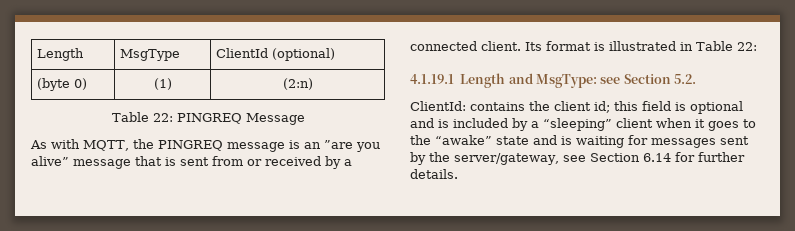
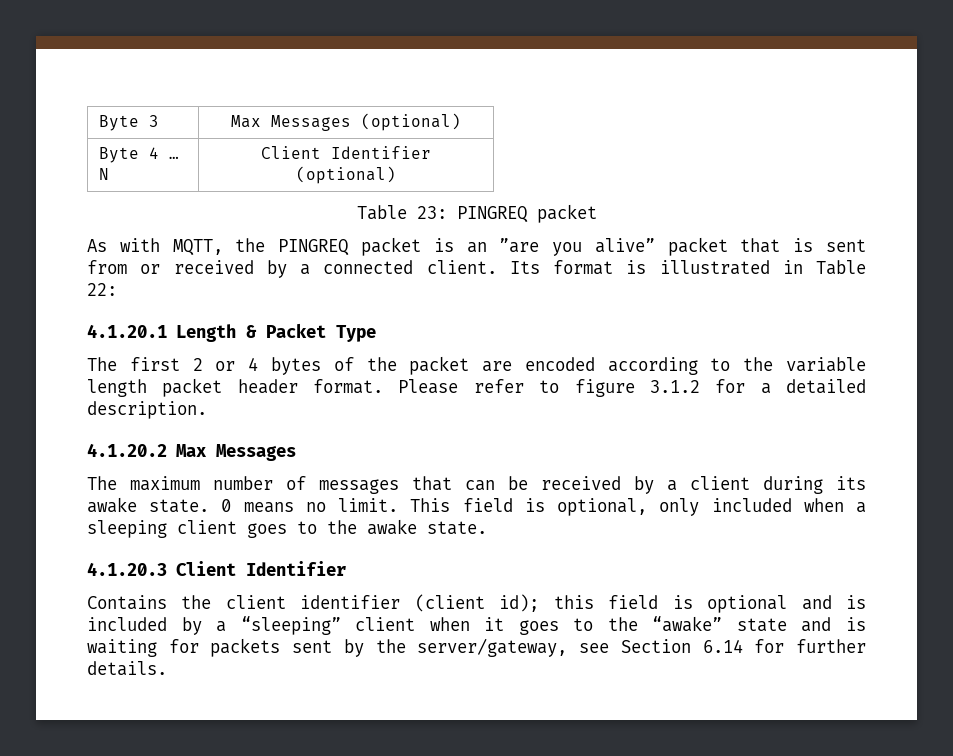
- Length | MsgType | ClientId (optional)
- (byte 0) | (1) | (2:n)
- Table 22: PINGREQ Message
+ Byte 3 | Max Messages (optional)
+ Byte 4 … N | Client Identifier (optional)
+ Table 23: PINGREQ packet
- As with MQTT, the PINGREQ message is an ”are you alive” message that is sent from or received by a connected client.
+ As with MQTT, the PINGREQ packet is an ”are you alive” packet that is sent from or received by a connected client.
- 4.1.19.1 Length and MsgType: see Section 5.2.
- ClientId: contains the client id; this field is optional and is included by a “sleeping” client when it goes to the “awake” state and is waiting for messages sent by the server/gateway, see Section 6.14 for further details.
+ 4.1.20.1 Length & Packet Type
+ The first 2 or 4 bytes of the packet are encoded according to the variable length packet header format. Please refer to figure 3.1.2 for a detailed description.
+ 4.1.20.2 Max Messages
+ The maximum number of messages that can be received by a client during its awake state. 0 means no limit. This field is optional, only included when a sleeping client goes to the awake state.
+ 4.1.20.3 Client Identifier
+ Contains the client identifier (client id); this field is optional and is included by a “sleeping” client when it goes to the “awake” state and is waiting for packets sent by the server/gateway, see Section 6.14 for further details.

